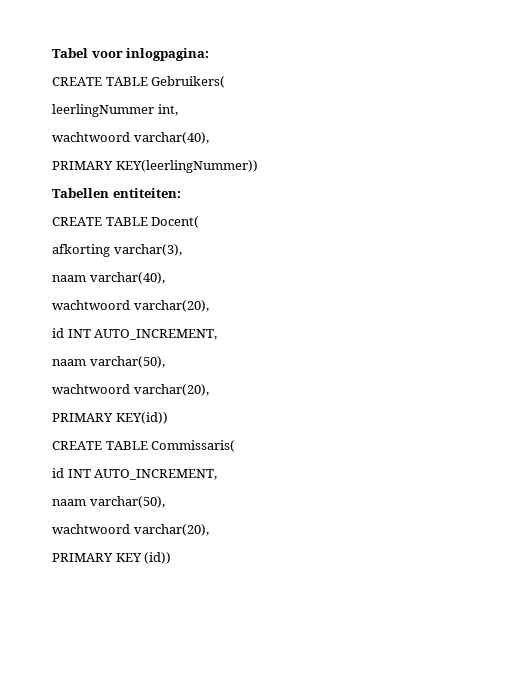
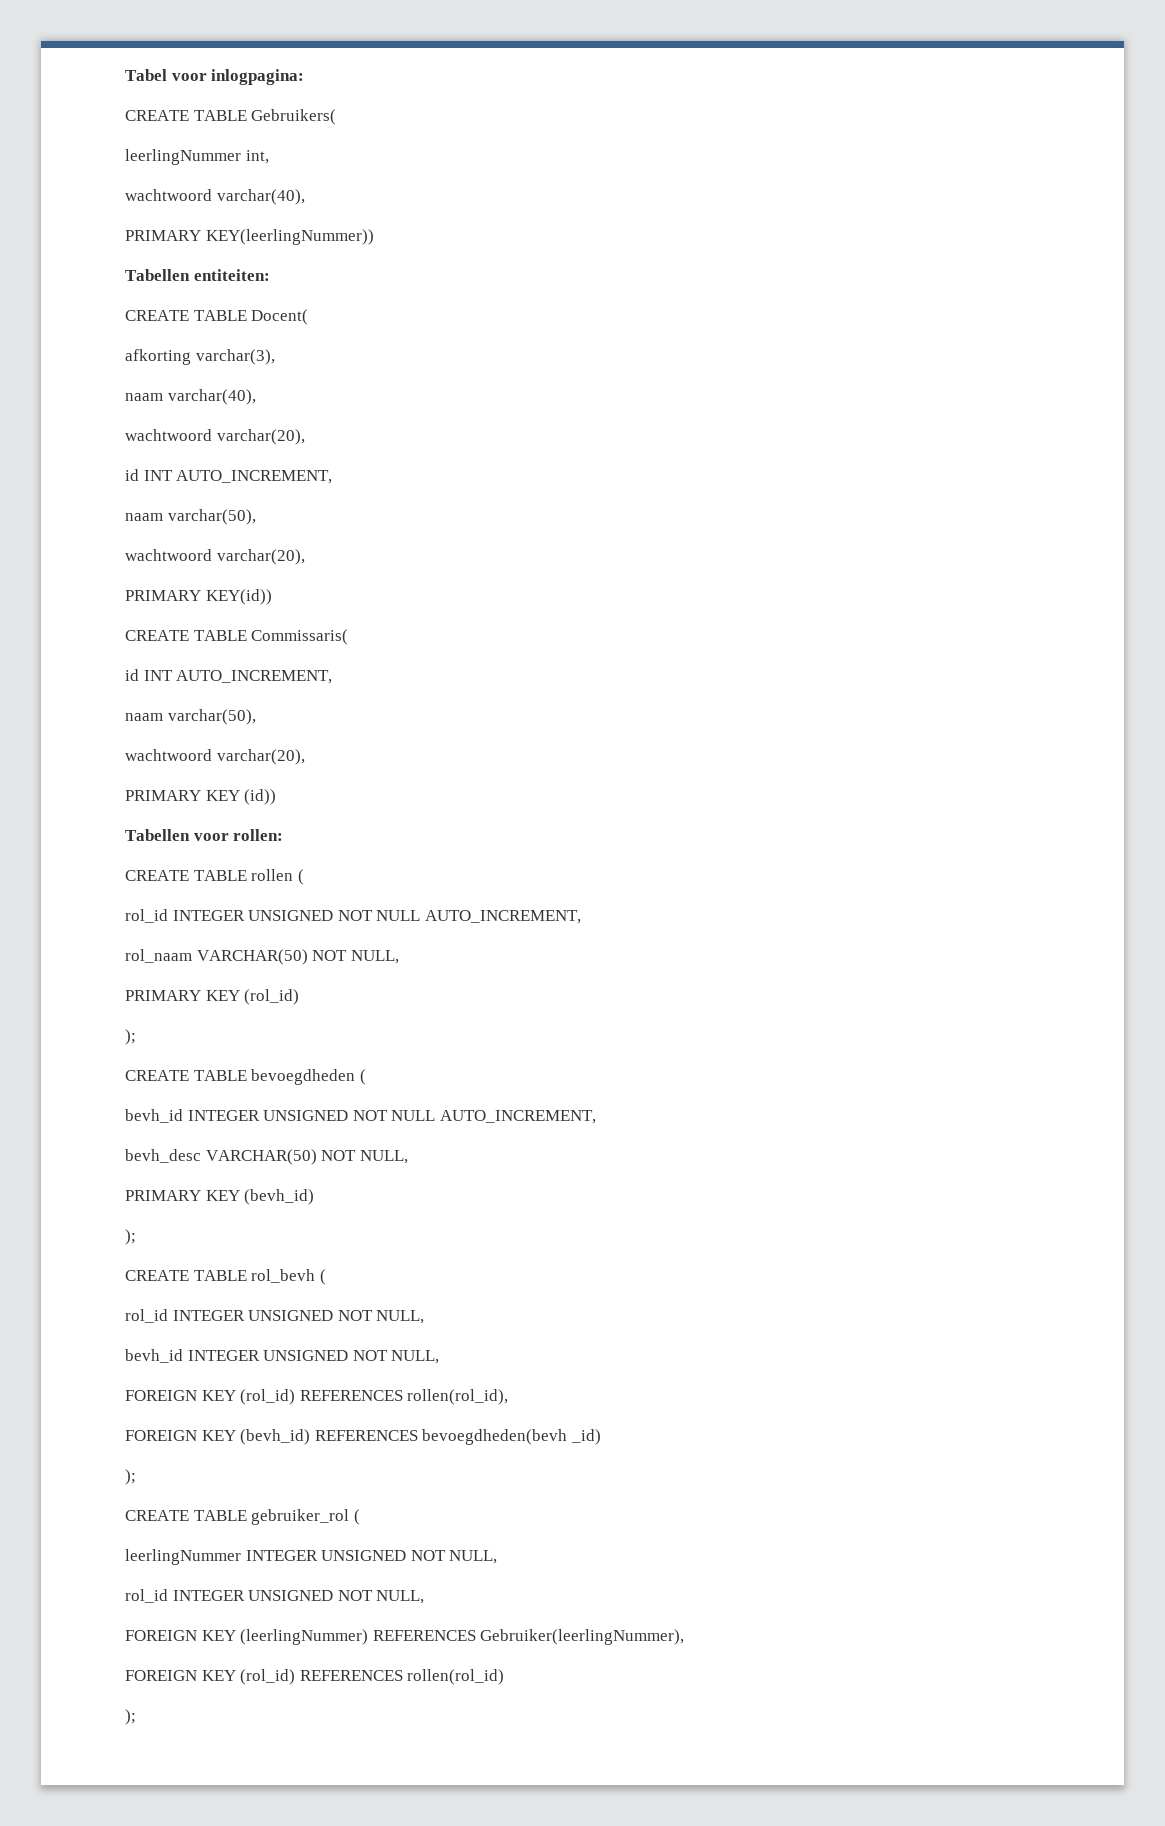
+ Tabellen voor rollen:
+ CREATE TABLE rollen (
+ rol_id INTEGER UNSIGNED NOT NULL AUTO_INCREMENT,
+ rol_naam VARCHAR(50) NOT NULL,
+ PRIMARY KEY (rol_id)
+ );
+ CREATE TABLE bevoegdheden (
+ bevh_id INTEGER UNSIGNED NOT NULL AUTO_INCREMENT,
+ bevh_desc VARCHAR(50) NOT NULL,
+ PRIMARY KEY (bevh_id)
+ );
+ CREATE TABLE rol_bevh (
+ rol_id INTEGER UNSIGNED NOT NULL,
+ bevh_id INTEGER UNSIGNED NOT NULL,
+ FOREIGN KEY (rol_id) REFERENCES rollen(rol_id),
+ FOREIGN KEY (bevh_id) REFERENCES bevoegdheden(bevh _id)
+ );
+ CREATE TABLE gebruiker_rol (
+ leerlingNummer INTEGER UNSIGNED NOT NULL,
+ rol_id INTEGER UNSIGNED NOT NULL,
+ FOREIGN KEY (leerlingNummer) REFERENCES Gebruiker(leerlingNummer),
+ FOREIGN KEY (rol_id) REFERENCES rollen(rol_id)
+ );

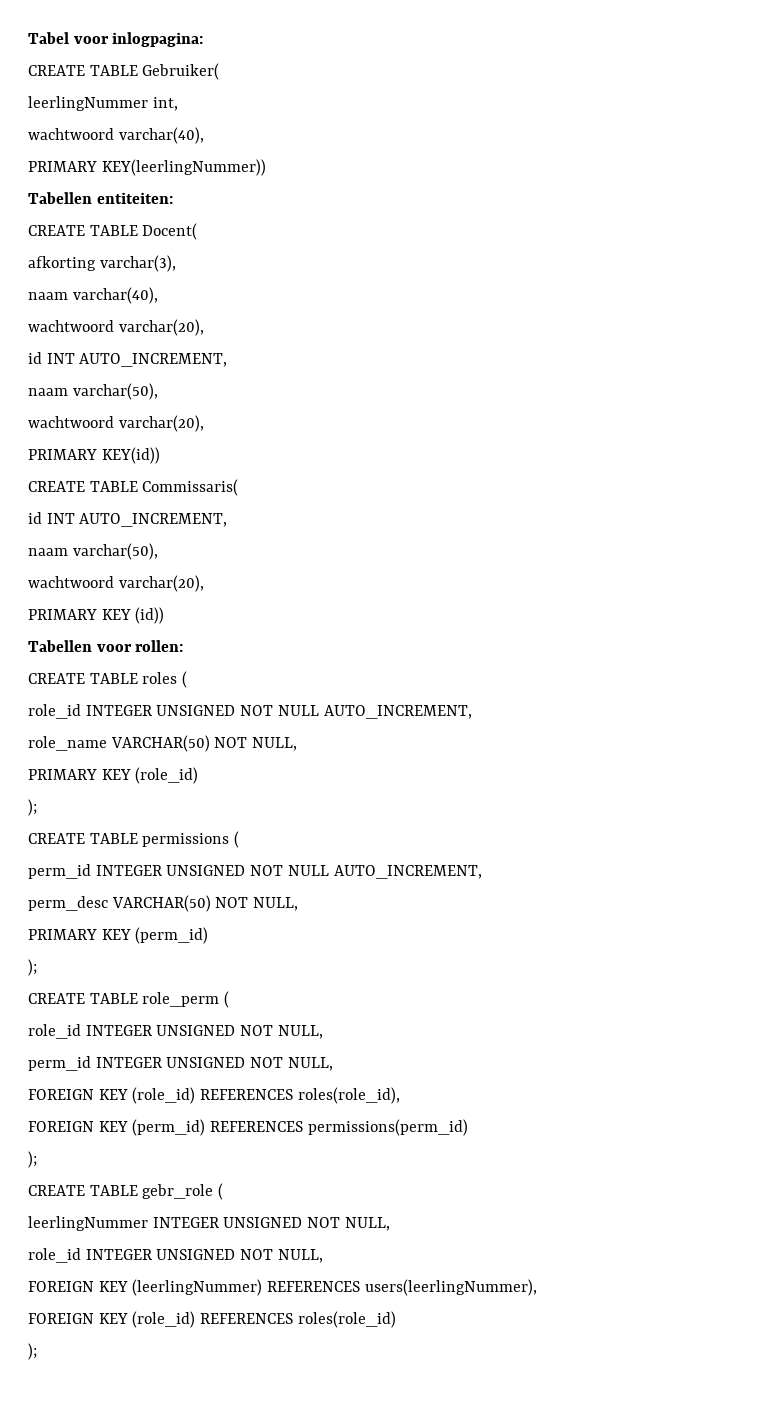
- CREATE TABLE Gebruikers(
+ CREATE TABLE Gebruiker(
- CREATE TABLE rollen (
- rol_id INTEGER UNSIGNED NOT NULL AUTO_INCREMENT,
- rol_naam VARCHAR(50) NOT NULL,
- PRIMARY KEY (rol_id)
+ CREATE TABLE roles (
+ role_id INTEGER UNSIGNED NOT NULL AUTO_INCREMENT,
+ role_name VARCHAR(50) NOT NULL,
+ PRIMARY KEY (role_id)
  );
- CREATE TABLE bevoegdheden (
- bevh_id INTEGER UNSIGNED NOT NULL AUTO_INCREMENT,
- bevh_desc VARCHAR(50) NOT NULL,
- PRIMARY KEY (bevh_id)
+ CREATE TABLE permissions (
+ perm_id INTEGER UNSIGNED NOT NULL AUTO_INCREMENT,
+ perm_desc VARCHAR(50) NOT NULL,
+ PRIMARY KEY (perm_id)
  );
- CREATE TABLE rol_bevh (
- rol_id INTEGER UNSIGNED NOT NULL,
- bevh_id INTEGER UNSIGNED NOT NULL,
- FOREIGN KEY (rol_id) REFERENCES rollen(rol_id),
- FOREIGN KEY (bevh_id) REFERENCES bevoegdheden(bevh _id)
+ CREATE TABLE role_perm (
+ role_id INTEGER UNSIGNED NOT NULL,
+ perm_id INTEGER UNSIGNED NOT NULL,
+ FOREIGN KEY (role_id) REFERENCES roles(role_id),
+ FOREIGN KEY (perm_id) REFERENCES permissions(perm_id)
  );
- CREATE TABLE gebruiker_rol (
+ CREATE TABLE gebr_role (
  leerlingNummer INTEGER UNSIGNED NOT NULL,
- rol_id INTEGER UNSIGNED NOT NULL,
+ role_id INTEGER UNSIGNED NOT NULL,
- FOREIGN KEY (leerlingNummer) REFERENCES Gebruiker(leerlingNummer),
- FOREIGN KEY (rol_id) REFERENCES rollen(rol_id)
+ FOREIGN KEY (leerlingNummer) REFERENCES users(leerlingNummer),
+ FOREIGN KEY (role_id) REFERENCES roles(role_id)

